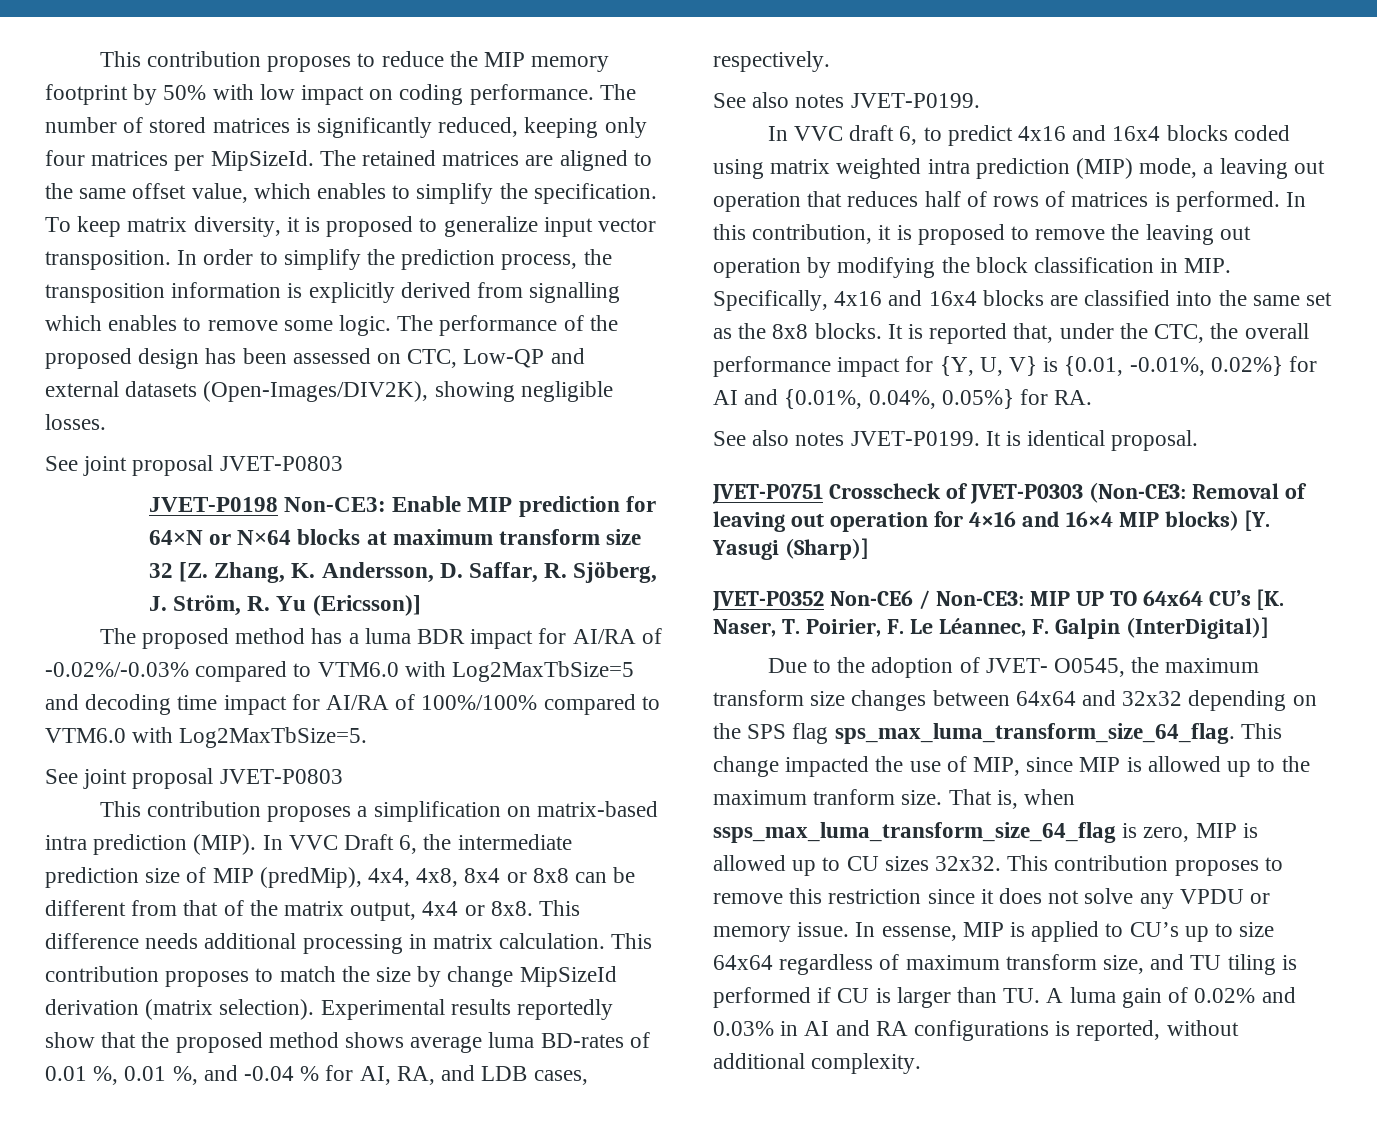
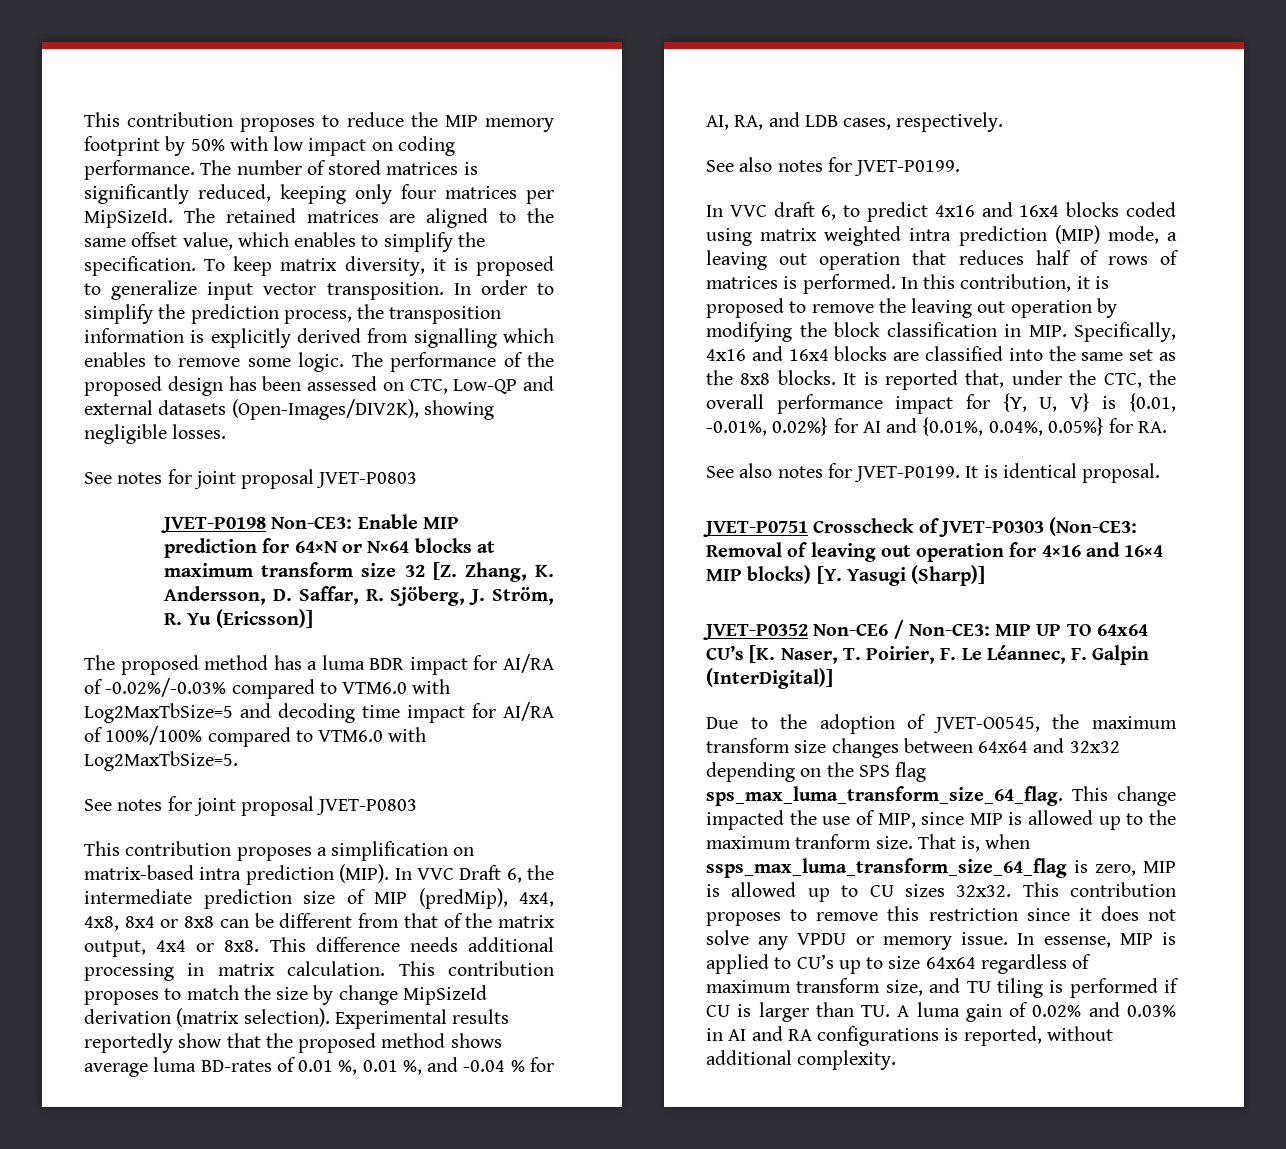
  The performance of the proposed design has been assessed on CTC, Low-QP and external datasets (Open-Images/DIV2K), showing negligible losses.
- See joint proposal JVET-P0803
+ See notes for joint proposal JVET-P0803
  The proposed method has a luma BDR impact for AI/RA of -0.02%/-0.03% compared to VTM6.0 with Log2MaxTbSize=5 and decoding time impact for AI/RA of 100%/100% compared to VTM6.0 with Log2MaxTbSize=5.
- See joint proposal JVET-P0803
+ See notes for joint proposal JVET-P0803
  Experimental results reportedly show that the proposed method shows average luma BD-rates of 0.01 %, 0.01 %, and -0.04 % for AI, RA, and LDB cases, respectively.
- See also notes JVET-P0199.
+ See also notes for JVET-P0199.
  It is reported that, under the CTC, the overall performance impact for {Y, U, V} is {0.01, -0.01%, 0.02%} for AI and {0.01%, 0.04%, 0.05%} for RA.
- See also notes JVET-P0199.
+ See also notes for JVET-P0199.
- Due to the adoption of JVET- O0545, the maximum transform size changes between 64x64 and 32x32 depending on the SPS flag sps_max_luma_transform_size_64_flag.
+ Due to the adoption of JVET-O0545, the maximum transform size changes between 64x64 and 32x32 depending on the SPS flag sps_max_luma_transform_size_64_flag.

